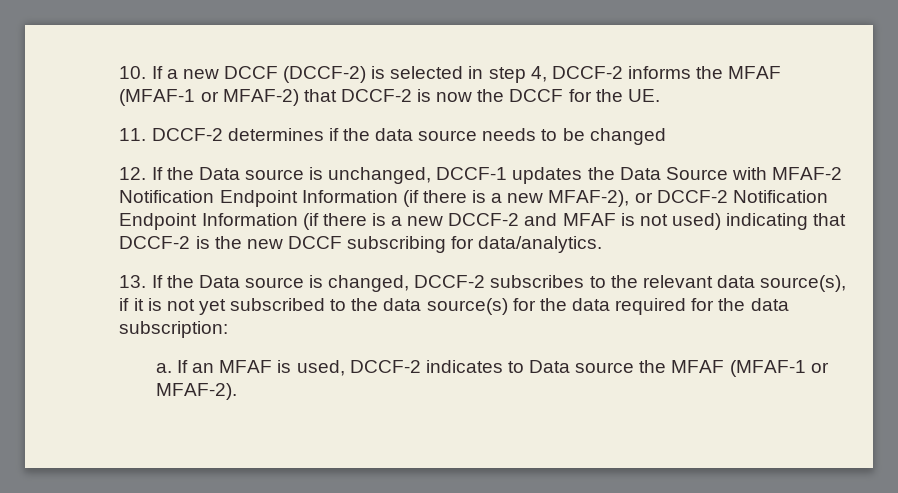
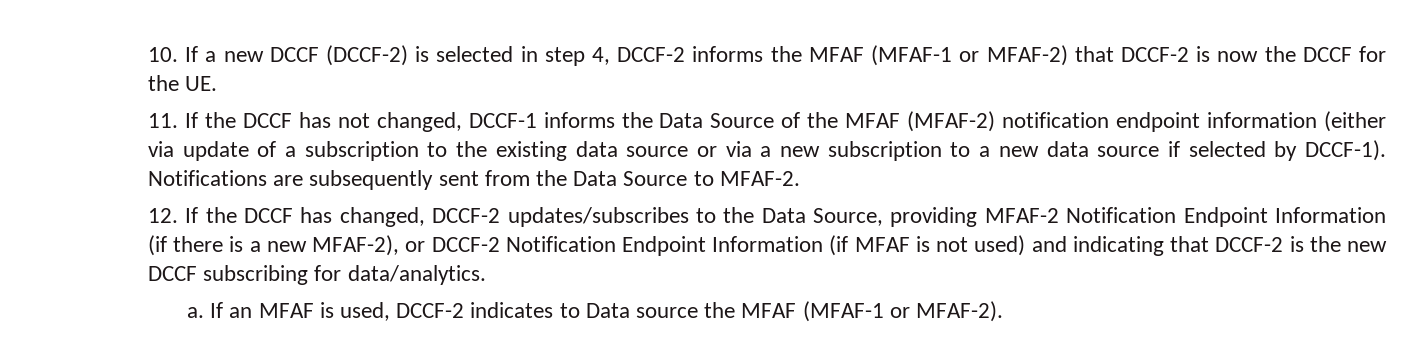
- 11. DCCF-2 determines if the data source needs to be changed
- 12. If the Data source is unchanged, DCCF-1 updates the Data Source with MFAF-2 Notification Endpoint Information (if there is a new MFAF-2), or DCCF-2 Notification Endpoint Information (if there is a new DCCF-2 and MFAF is not used) indicating that DCCF-2 is the new DCCF subscribing for data/analytics.
+ 11. If the DCCF has not changed, DCCF-1 informs the Data Source of the MFAF (MFAF-2) notification endpoint information (either via update of a subscription to the existing data source or via a new subscription to a new data source if selected by DCCF-1). Notifications are subsequently sent from the Data Source to MFAF-2.
+ 12. If the DCCF has changed, DCCF-2 updates/subscribes to the Data Source, providing MFAF-2 Notification Endpoint Information (if there is a new MFAF-2), or DCCF-2 Notification Endpoint Information (if MFAF is not used) and indicating that DCCF-2 is the new DCCF subscribing for data/analytics.
- 13. If the Data source is changed, DCCF-2 subscribes to the relevant data source(s), if it is not yet subscribed to the data source(s) for the data required for the data subscription:

